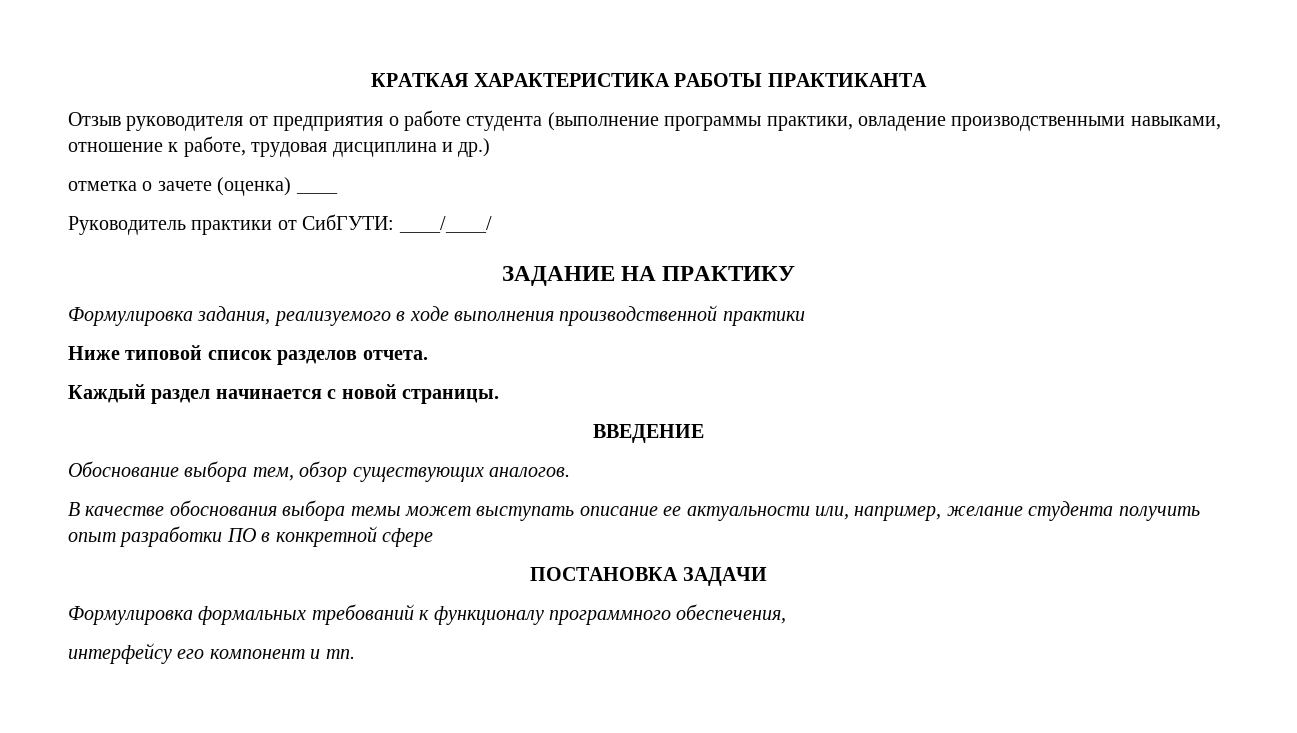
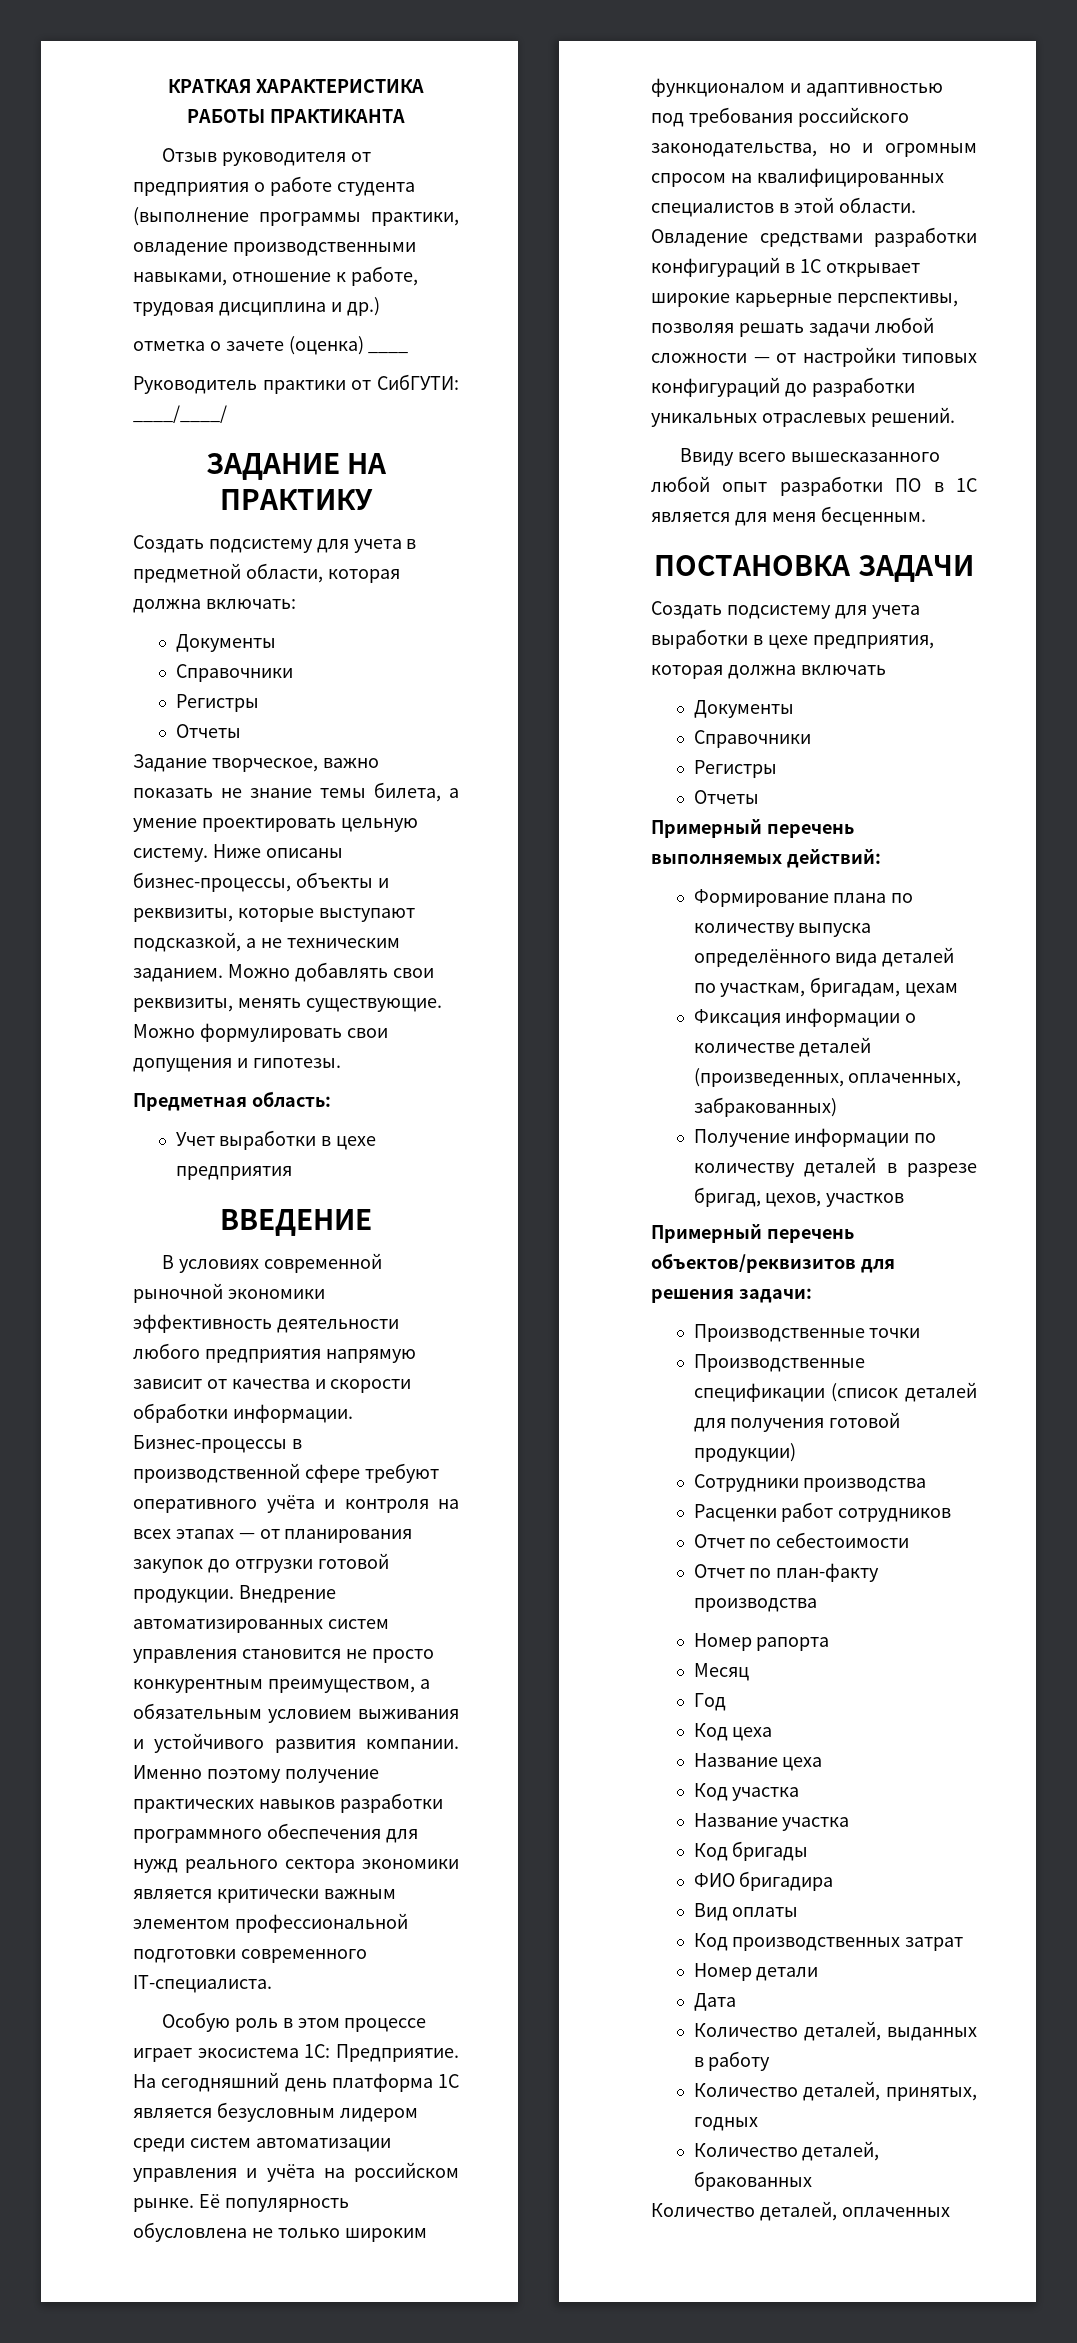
- Формулировка задания, реализуемого в ходе выполнения производственной практики
- Ниже типовой список разделов отчета.
- Каждый раздел начинается с новой страницы.
+ Создать подсистему для учета в предметной области, которая должна включать:
+ Документы
+ Справочники
+ Регистры
+ Отчеты
+ Задание творческое, важно показать не знание темы билета, а умение проектировать цельную систему. Ниже описаны бизнес-процессы, объекты и реквизиты, которые выступают подсказкой, а не техническим заданием. Можно добавлять свои реквизиты, менять существующие. Можно формулировать свои допущения и гипотезы.
+ Предметная область:
+ Учет выработки в цехе предприятия
  ВВЕДЕНИЕ
- Обоснование выбора тем, обзор существующих аналогов.
- В качестве обоснования выбора темы может выступать описание ее актуальности или, например, желание студента получить опыт разработки ПО в конкретной сфере
+ В условиях современной рыночной экономики эффективность деятельности любого предприятия напрямую зависит от качества и скорости обработки информации. Бизнес-процессы в производственной сфере требуют оперативного учёта и контроля на всех этапах — от планирования закупок до отгрузки готовой продукции. Внедрение автоматизированных систем управления становится не просто конкурентным преимуществом, а обязательным условием выживания и устойчивого развития компании. Именно поэтому получение практических навыков разработки программного обеспечения для нужд реального сектора экономики является критически важным элементом профессиональной подготовки современного IT-специалиста.
+ Особую роль в этом процессе играет экосистема 1С: Предприятие. На сегодняшний день платформа 1С является безусловным лидером среди систем автоматизации управления и учёта на российском рынке. Её популярность обусловлена не только широким функционалом и адаптивностью под требования российского законодательства, но и огромным спросом на квалифицированных специалистов в этой области. Овладение средствами разработки конфигураций в 1С открывает широкие карьерные перспективы, позволяя решать задачи любой сложности — от настройки типовых конфигураций до разработки уникальных отраслевых решений.
+ Ввиду всего вышесказанного любой опыт разработки ПО в 1С является для меня бесценным.
  ПОСТАНОВКА ЗАДАЧИ
- Формулировка формальных требований к функционалу программного обеспечения,
- интерфейсу его компонент и тп.
+ Создать подсистему для учета выработки в цехе предприятия, которая должна включать
+ Документы
+ Справочники
+ Регистры
+ Отчеты
+ Примерный перечень выполняемых действий:
+ Формирование плана по количеству выпуска определённого вида деталей по участкам, бригадам, цехам
+ Фиксация информации о количестве деталей (произведенных, оплаченных, забракованных)
+ Получение информации по количеству деталей в разрезе бригад, цехов, участков
+ Примерный перечень объектов/реквизитов для решения задачи:
+ Производственные точки
+ Производственные спецификации (список деталей для получения готовой продукции)
+ Сотрудники производства
+ Расценки работ сотрудников
+ Отчет по себестоимости
+ Отчет по план-факту производства
+ Номер рапорта
+ Месяц
+ Год
+ Код цеха
+ Название цеха
+ Код участка
+ Название участка
+ Код бригады
+ ФИО бригадира
+ Вид оплаты
+ Код производственных затрат
+ Номер детали
+ Дата
+ Количество деталей, выданных в работу
+ Количество деталей, принятых, годных
+ Количество деталей, бракованных
+ Количество деталей, оплаченных

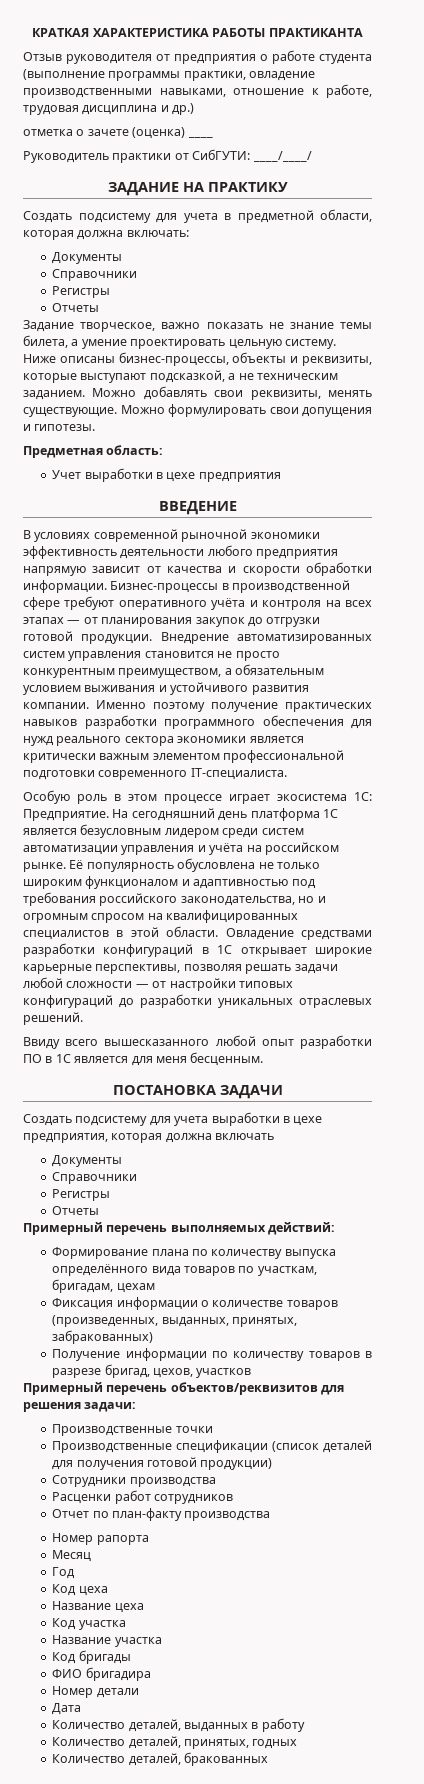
- Формирование плана по количеству выпуска определённого вида деталей по участкам, бригадам, цехам
+ Формирование плана по количеству выпуска определённого вида товаров по участкам, бригадам, цехам
- Фиксация информации о количестве деталей (произведенных, оплаченных, забракованных)
+ Фиксация информации о количестве товаров (произведенных, выданных, принятых, забракованных)
- Получение информации по количеству деталей в разрезе бригад, цехов, участков
+ Получение информации по количеству товаров в разрезе бригад, цехов, участков
- Отчет по себестоимости
- Вид оплаты
- Код производственных затрат
- Количество деталей, оплаченных

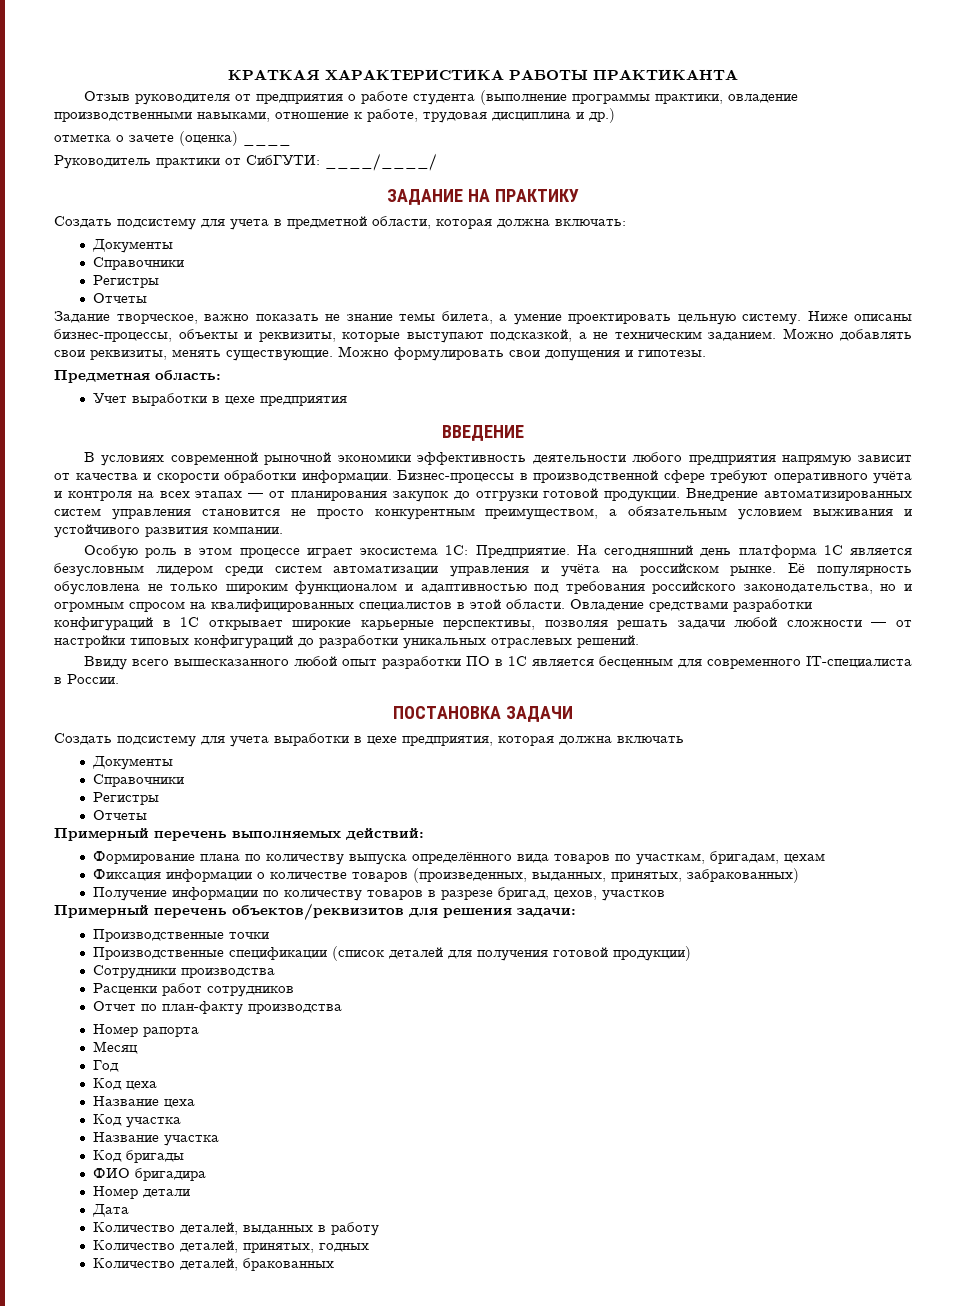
- Именно поэтому получение практических навыков разработки программного обеспечения для нужд реального сектора экономики является критически важным элементом профессиональной подготовки современного IT-специалиста.
- Ввиду всего вышесказанного любой опыт разработки ПО в 1С является для меня бесценным.
+ Ввиду всего вышесказанного любой опыт разработки ПО в 1С является бесценным для современного IT-специалиста в России.

